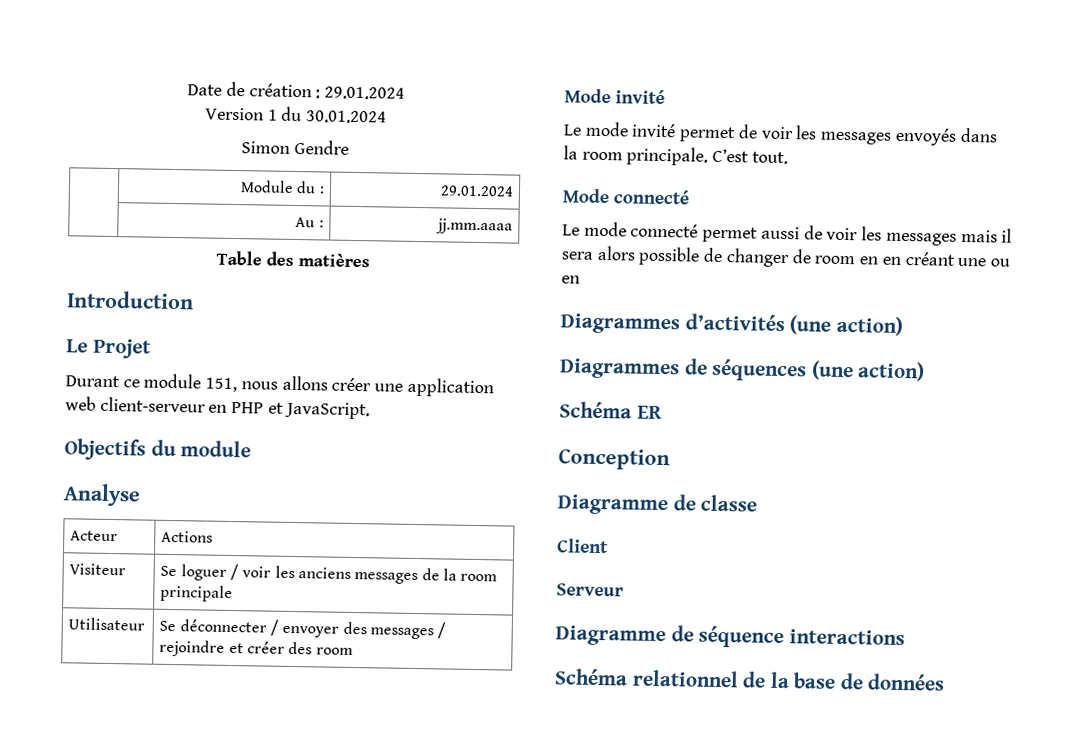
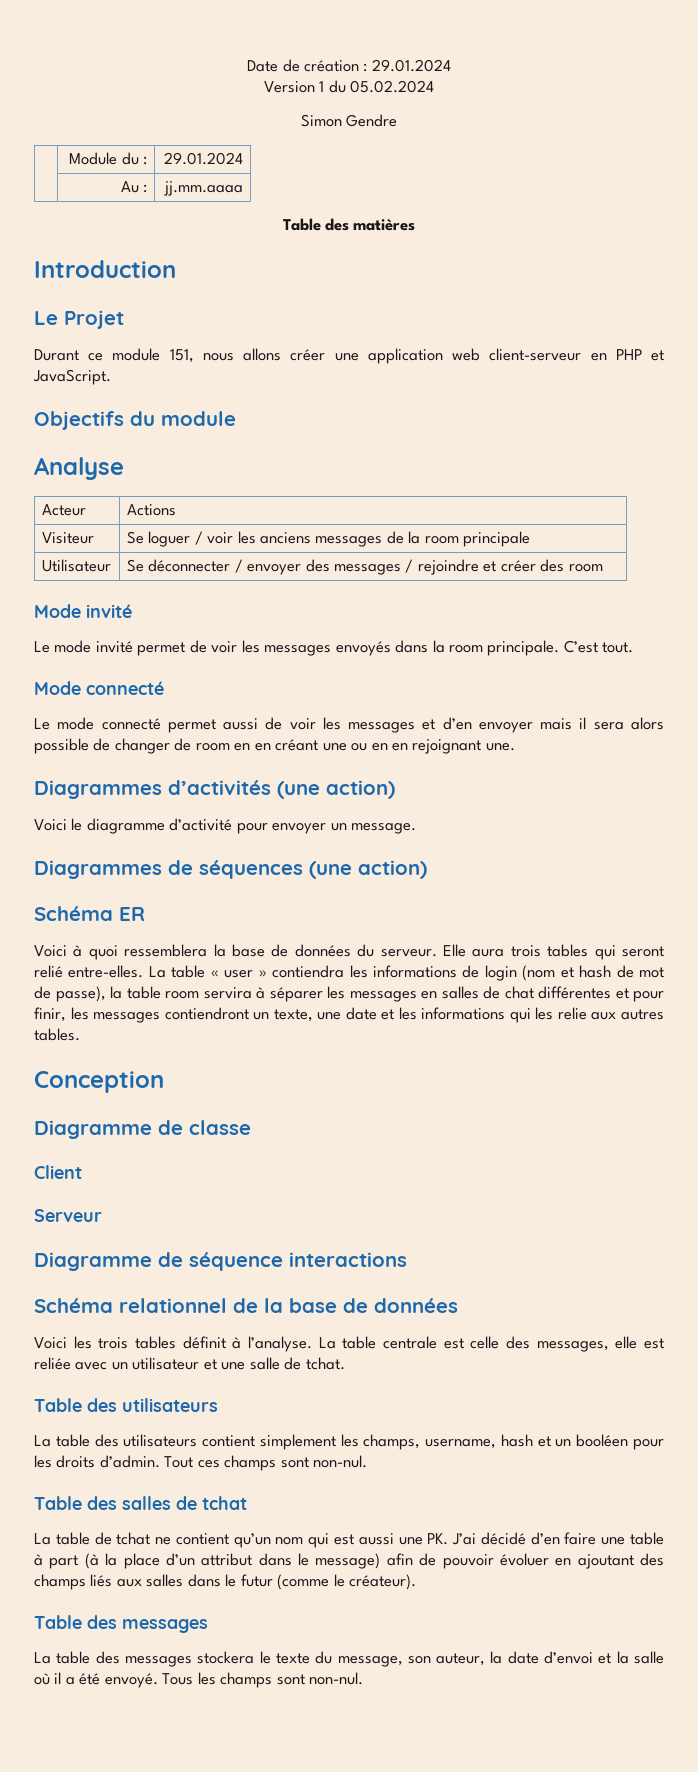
- Version 1 du 30.01.2024
+ Version 1 du 05.02.2024
- Le mode connecté permet aussi de voir les messages mais il sera alors possible de changer de room en en créant une ou en
+ Le mode connecté permet aussi de voir les messages et d’en envoyer mais il sera alors possible de changer de room en en créant une ou en en rejoignant une.
+ Voici le diagramme d’activité pour envoyer un message.
+ Voici à quoi ressemblera la base de données du serveur. Elle aura trois tables qui seront relié entre-elles. La table « user » contiendra les informations de login (nom et hash de mot de passe), la table room servira à séparer les messages en salles de chat différentes et pour finir, les messages contiendront un texte, une date et les informations qui les relie aux autres tables.
+ Voici les trois tables définit à l’analyse. La table centrale est celle des messages, elle est reliée avec un utilisateur et une salle de tchat.
+ Table des utilisateurs
+ La table des utilisateurs contient simplement les champs, username, hash et un booléen pour les droits d’admin. Tout ces champs sont non-nul.
+ Table des salles de tchat
+ La table de tchat ne contient qu’un nom qui est aussi une PK. J’ai décidé d’en faire une table à part (à la place d’un attribut dans le message) afin de pouvoir évoluer en ajoutant des champs liés aux salles dans le futur (comme le créateur).
+ Table des messages
+ La table des messages stockera le texte du message, son auteur, la date d’envoi et la salle où il a été envoyé. Tous les champs sont non-nul.

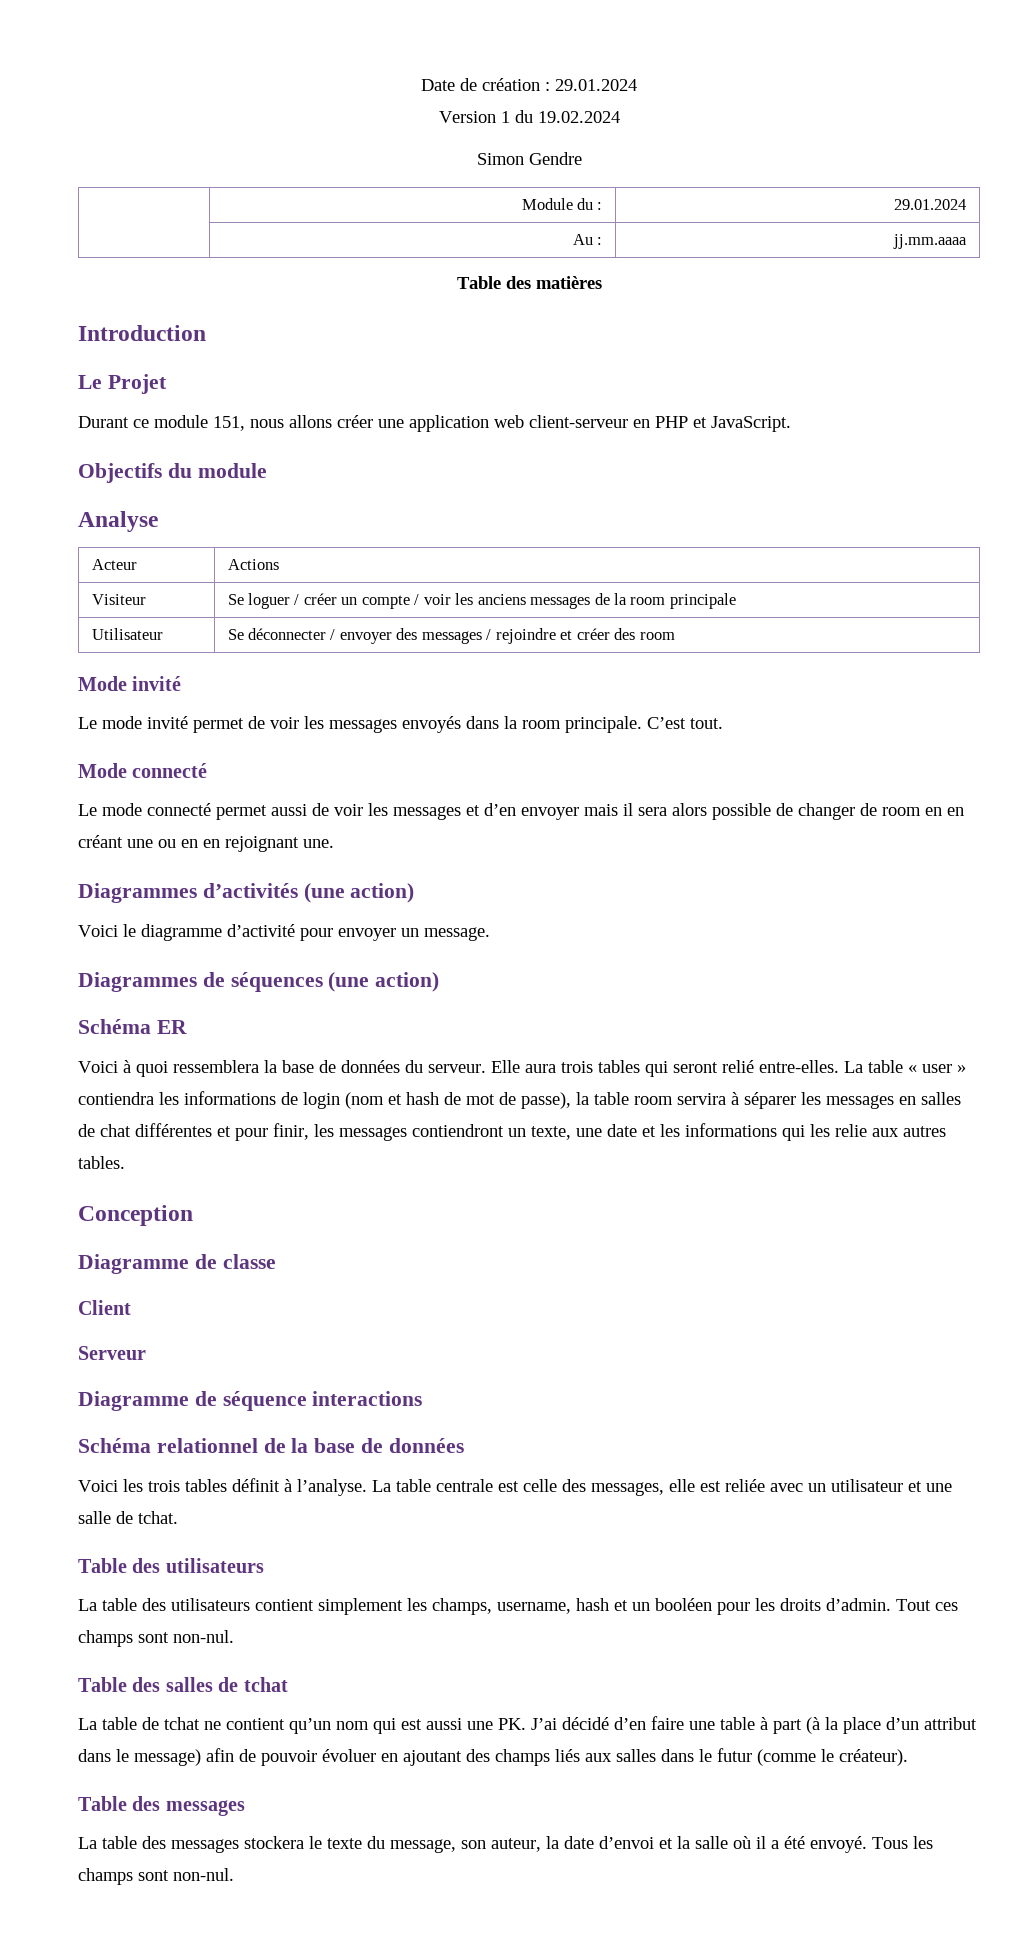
- Version 1 du 05.02.2024
+ Version 1 du 19.02.2024
- Visiteur | Se loguer / voir les anciens messages de la room principale
+ Visiteur | Se loguer / créer un compte / voir les anciens messages de la room principale

